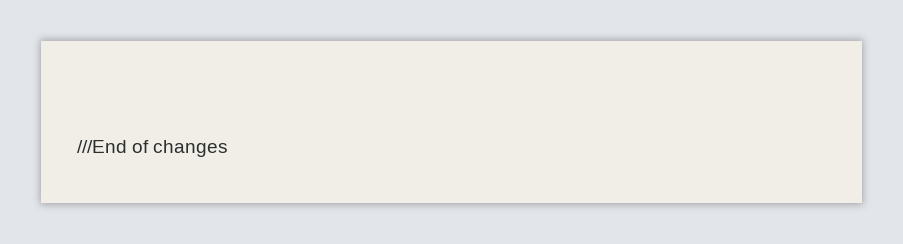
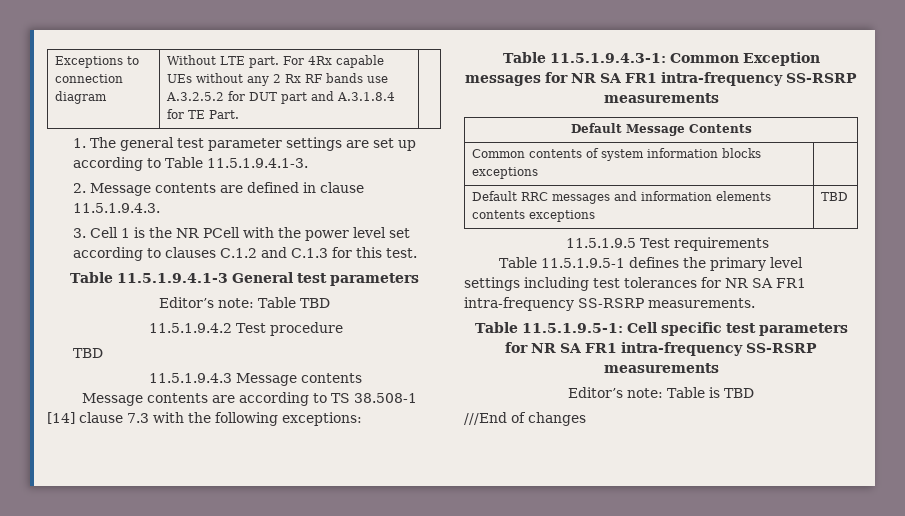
+ Exceptions to connection diagram | Without LTE part. For 4Rx capable UEs without any 2 Rx RF bands use A.3.2.5.2 for DUT part and A.3.1.8.4 for TE Part. |
+ 1. The general test parameter settings are set up according to Table 11.5.1.9.4.1-3.
+ 2. Message contents are defined in clause 11.5.1.9.4.3.
+ 3. Cell 1 is the NR PCell with the power level set according to clauses C.1.2 and C.1.3 for this test.
+ Table 11.5.1.9.4.1-3 General test parameters
+ Editor’s note: Table TBD
+ 11.5.1.9.4.2 Test procedure
+ TBD
+ 11.5.1.9.4.3 Message contents
+ Message contents are according to TS 38.508-1 [14] clause 7.3 with the following exceptions:
+ Table 11.5.1.9.4.3-1: Common Exception messages for NR SA FR1 intra-frequency SS-RSRP measurements
+ Default Message Contents
+ Common contents of system information blocks exceptions |
+ Default RRC messages and information elements contents exceptions | TBD
+ 11.5.1.9.5 Test requirements
+ Table 11.5.1.9.5-1 defines the primary level settings including test tolerances for NR SA FR1 intra-frequency SS-RSRP measurements.
+ Table 11.5.1.9.5-1: Cell specific test parameters for NR SA FR1 intra-frequency SS-RSRP measurements
+ Editor’s note: Table is TBD

